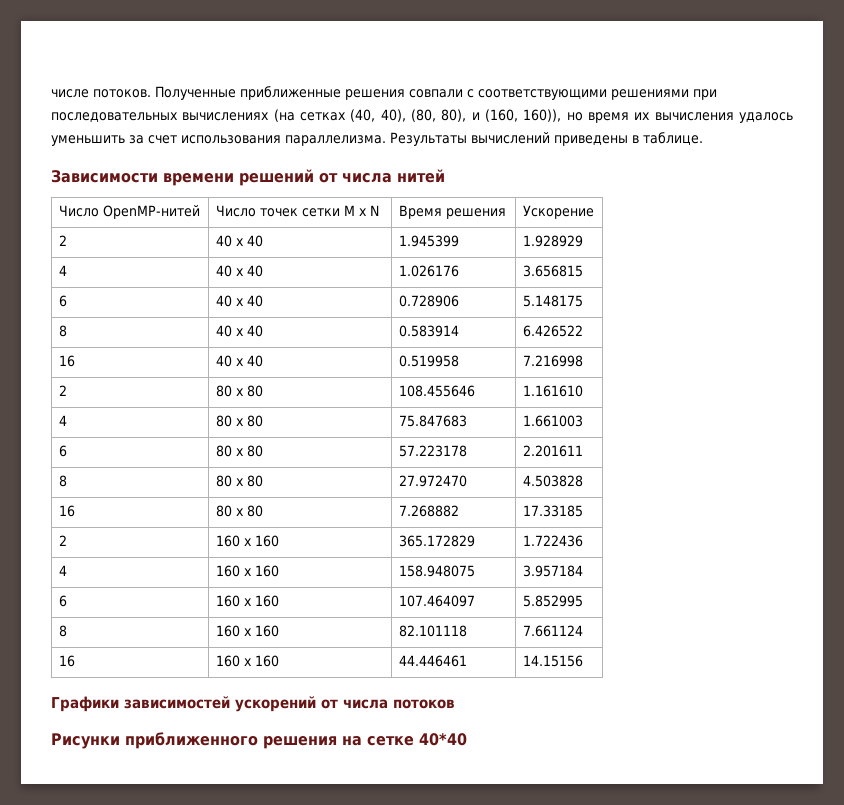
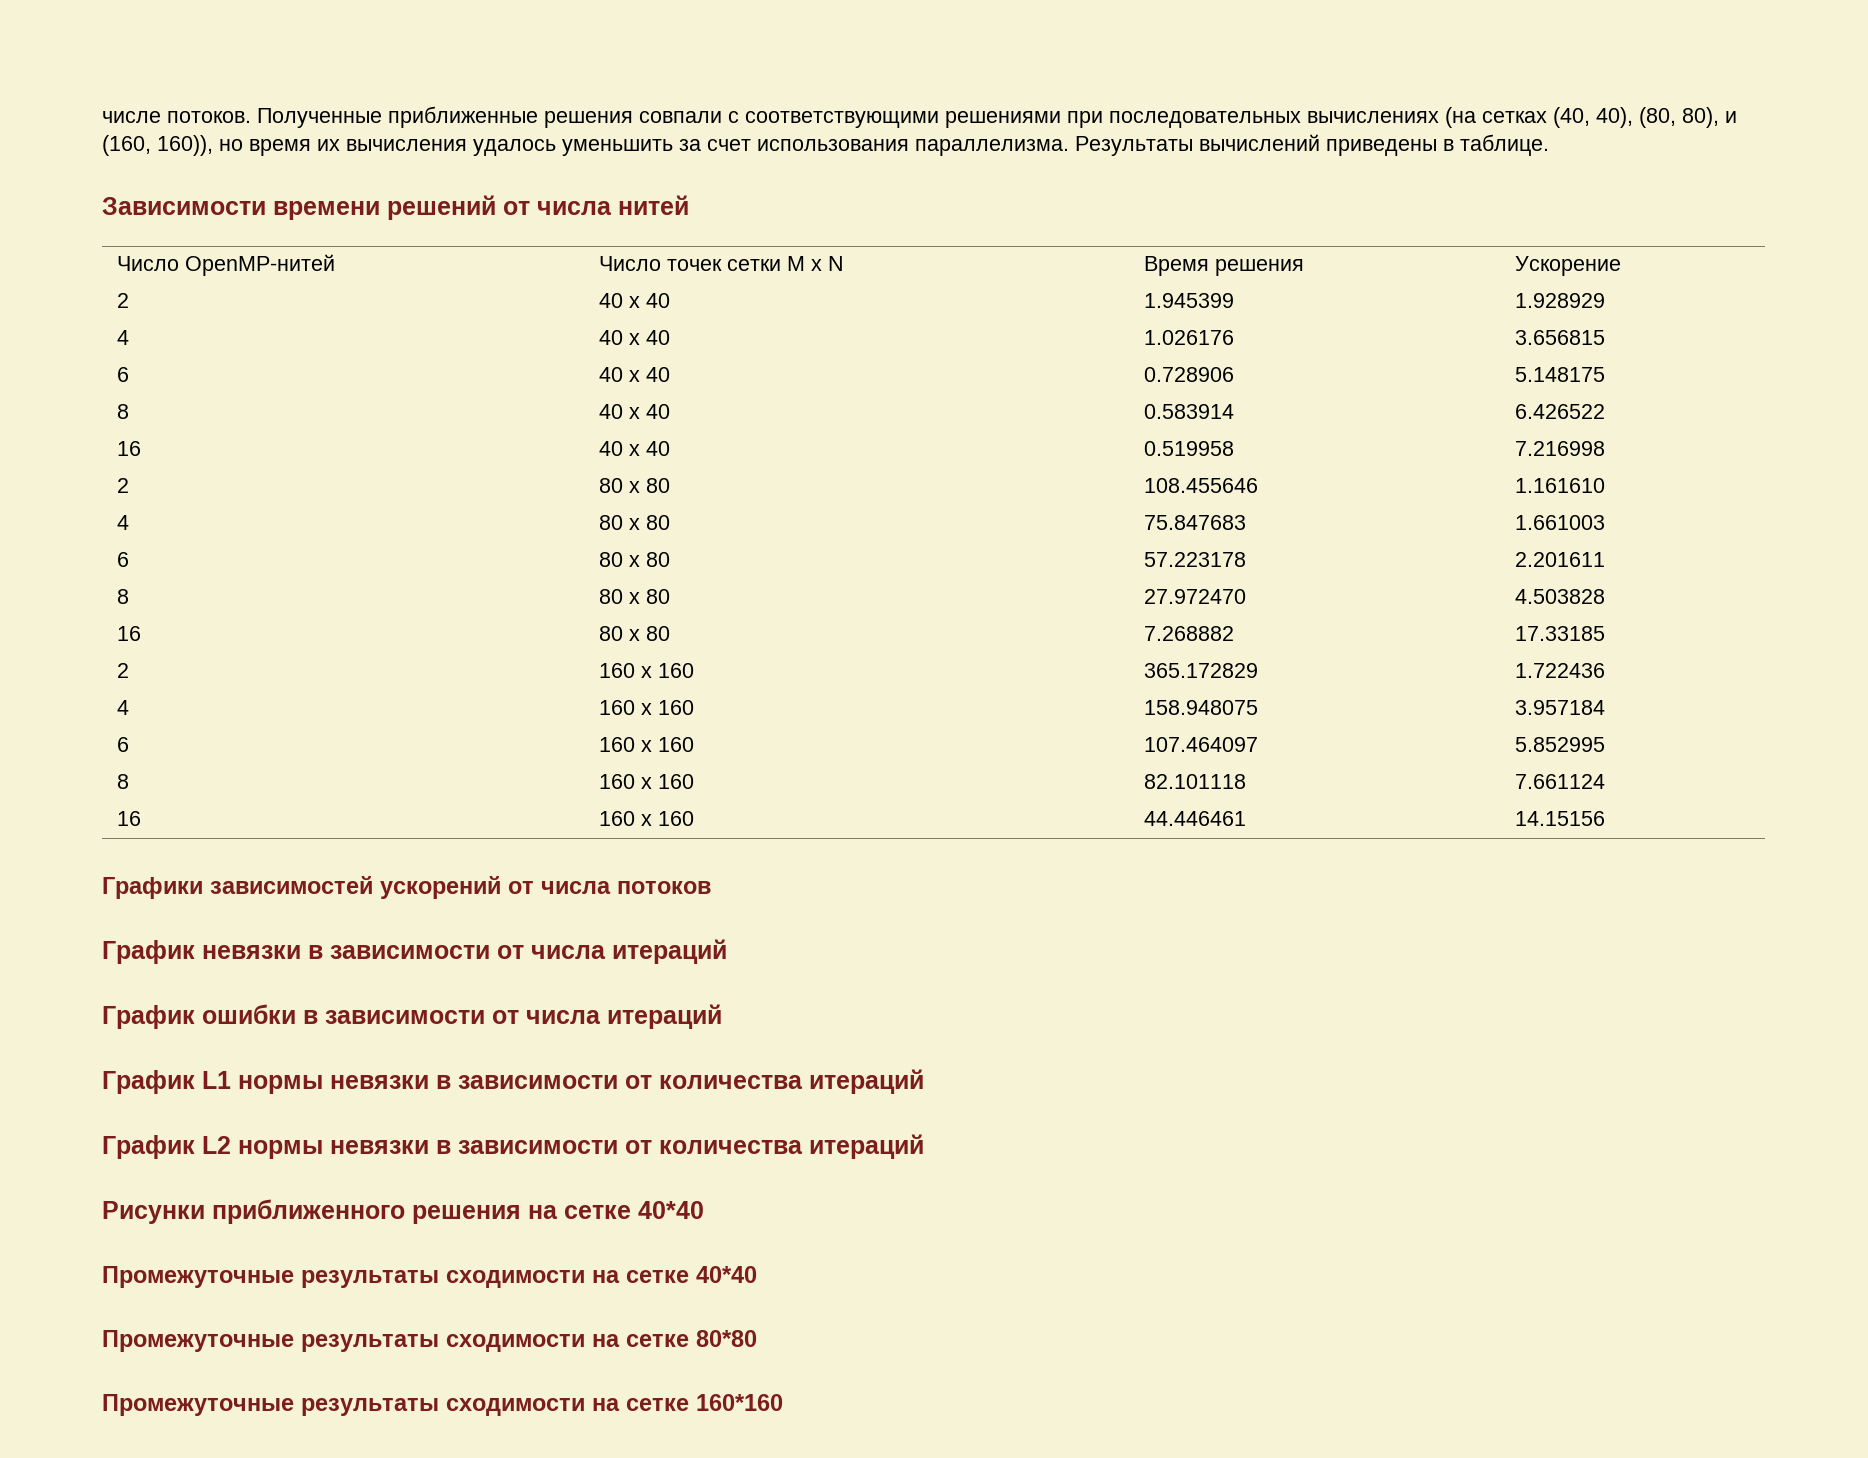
+ График невязки в зависимости от числа итераций
+ График ошибки в зависимости от числа итераций
+ График L1 нормы невязки в зависимости от количества итераций
+ График L2 нормы невязки в зависимости от количества итераций
+ Промежуточные результаты сходимости на сетке 40*40
+ Промежуточные результаты сходимости на сетке 80*80
+ Промежуточные результаты сходимости на сетке 160*160

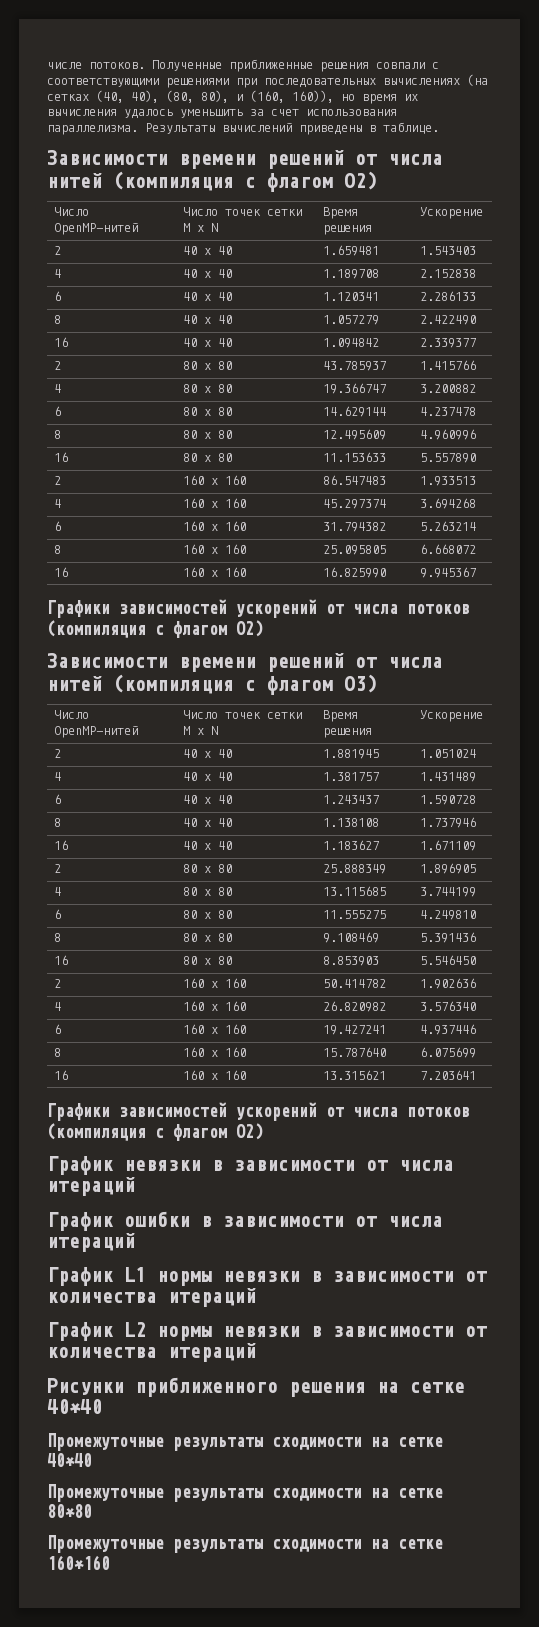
- Зависимости времени решений от числа нитей
+ Зависимости времени решений от числа нитей (компиляция с флагом О2)
- 2 | 40 x 40 | 1.945399 | 1.928929
- 4 | 40 x 40 | 1.026176 | 3.656815
- 6 | 40 x 40 | 0.728906 | 5.148175
- 8 | 40 x 40 | 0.583914 | 6.426522
- 16 | 40 x 40 | 0.519958 | 7.216998
- 2 | 80 x 80 | 108.455646 | 1.161610
- 4 | 80 x 80 | 75.847683 | 1.661003
- 6 | 80 x 80 | 57.223178 | 2.201611
- 8 | 80 x 80 | 27.972470 | 4.503828
- 16 | 80 x 80 | 7.268882 | 17.33185
- 2 | 160 x 160 | 365.172829 | 1.722436
- 4 | 160 x 160 | 158.948075 | 3.957184
- 6 | 160 x 160 | 107.464097 | 5.852995
- 8 | 160 x 160 | 82.101118 | 7.661124
- 16 | 160 x 160 | 44.446461 | 14.15156
- Графики зависимостей ускорений от числа потоков
+ 2 | 40 x 40 | 1.659481 | 1.543403
+ 4 | 40 x 40 | 1.189708 | 2.152838
+ 6 | 40 x 40 | 1.120341 | 2.286133
+ 8 | 40 x 40 | 1.057279 | 2.422490
+ 16 | 40 x 40 | 1.094842 | 2.339377
+ 2 | 80 x 80 | 43.785937 | 1.415766
+ 4 | 80 x 80 | 19.366747 | 3.200882
+ 6 | 80 x 80 | 14.629144 | 4.237478
+ 8 | 80 x 80 | 12.495609 | 4.960996
+ 16 | 80 x 80 | 11.153633 | 5.557890
+ 2 | 160 x 160 | 86.547483 | 1.933513
+ 4 | 160 x 160 | 45.297374 | 3.694268
+ 6 | 160 x 160 | 31.794382 | 5.263214
+ 8 | 160 x 160 | 25.095805 | 6.668072
+ 16 | 160 x 160 | 16.825990 | 9.945367
+ Графики зависимостей ускорений от числа потоков (компиляция с флагом О2)
+ Зависимости времени решений от числа нитей (компиляция с флагом О3)
+ Число OpenMP-нитей | Число точек сетки M x N | Время решения | Ускорение
+ 2 | 40 x 40 | 1.881945 | 1.051024
+ 4 | 40 x 40 | 1.381757 | 1.431489
+ 6 | 40 x 40 | 1.243437 | 1.590728
+ 8 | 40 x 40 | 1.138108 | 1.737946
+ 16 | 40 x 40 | 1.183627 | 1.671109
+ 2 | 80 x 80 | 25.888349 | 1.896905
+ 4 | 80 x 80 | 13.115685 | 3.744199
+ 6 | 80 x 80 | 11.555275 | 4.249810
+ 8 | 80 x 80 | 9.108469 | 5.391436
+ 16 | 80 x 80 | 8.853903 | 5.546450
+ 2 | 160 x 160 | 50.414782 | 1.902636
+ 4 | 160 x 160 | 26.820982 | 3.576340
+ 6 | 160 x 160 | 19.427241 | 4.937446
+ 8 | 160 x 160 | 15.787640 | 6.075699
+ 16 | 160 x 160 | 13.315621 | 7.203641
+ Графики зависимостей ускорений от числа потоков (компиляция с флагом О2)

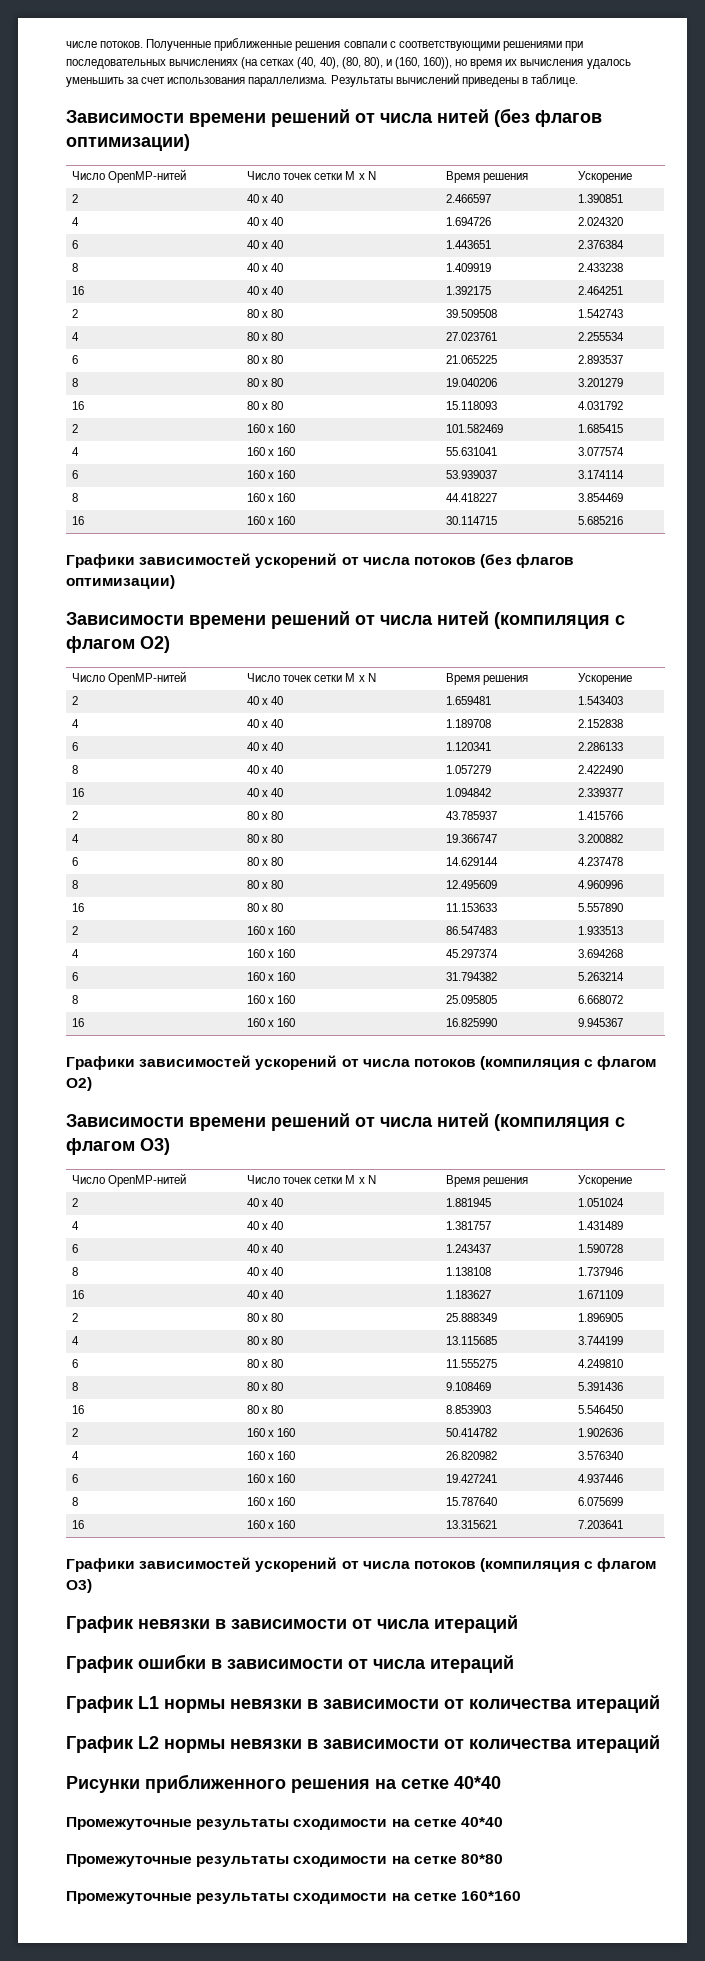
+ Зависимости времени решений от числа нитей (без флагов оптимизации)
+ Число OpenMP-нитей | Число точек сетки M x N | Время решения | Ускорение
+ 2 | 40 x 40 | 2.466597 | 1.390851
+ 4 | 40 x 40 | 1.694726 | 2.024320
+ 6 | 40 x 40 | 1.443651 | 2.376384
+ 8 | 40 x 40 | 1.409919 | 2.433238
+ 16 | 40 x 40 | 1.392175 | 2.464251
+ 2 | 80 x 80 | 39.509508 | 1.542743
+ 4 | 80 x 80 | 27.023761 | 2.255534
+ 6 | 80 x 80 | 21.065225 | 2.893537
+ 8 | 80 x 80 | 19.040206 | 3.201279
+ 16 | 80 x 80 | 15.118093 | 4.031792
+ 2 | 160 x 160 | 101.582469 | 1.685415
+ 4 | 160 x 160 | 55.631041 | 3.077574
+ 6 | 160 x 160 | 53.939037 | 3.174114
+ 8 | 160 x 160 | 44.418227 | 3.854469
+ 16 | 160 x 160 | 30.114715 | 5.685216
+ Графики зависимостей ускорений от числа потоков (без флагов оптимизации)
  16 | 160 x 160 | 13.315621 | 7.203641
- Графики зависимостей ускорений от числа потоков (компиляция с флагом О2)
+ Графики зависимостей ускорений от числа потоков (компиляция с флагом О3)

